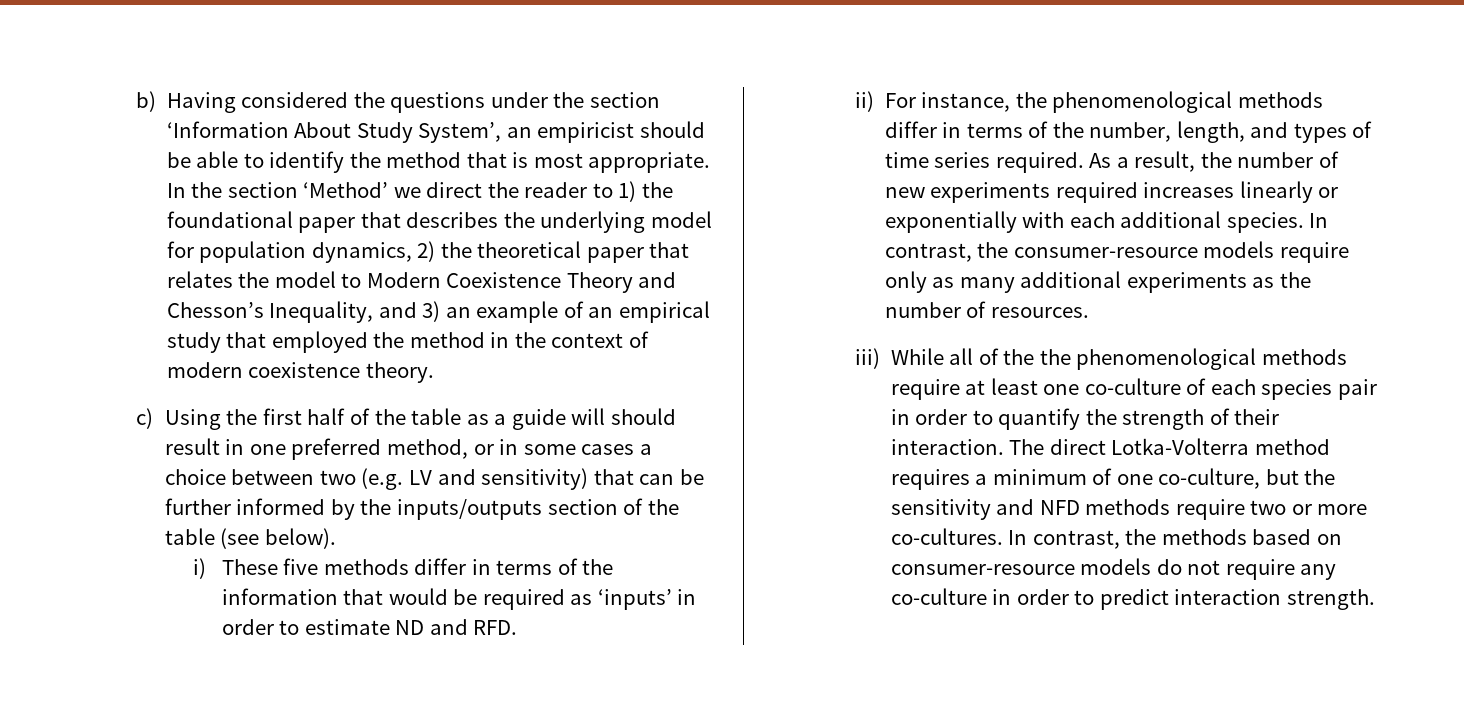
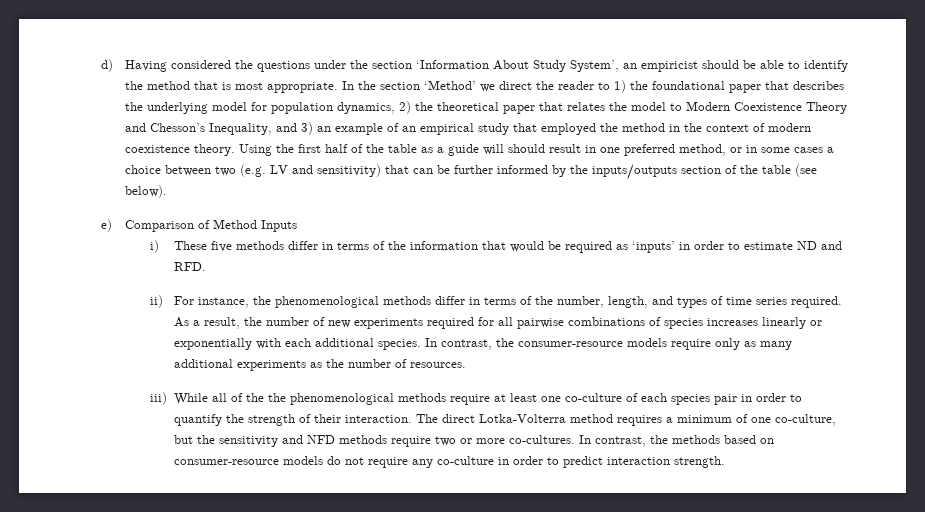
- b) Having considered the questions under the section ‘Information About Study System’, an empiricist should be able to identify the method that is most appropriate.
+ d) Having considered the questions under the section ‘Information About Study System’, an empiricist should be able to identify the method that is most appropriate.
- In the section ‘Method’ we direct the reader to 1) the foundational paper that describes the underlying model for population dynamics, 2) the theoretical paper that relates the model to Modern Coexistence Theory and Chesson’s Inequality, and 3) an example of an empirical study that employed the method in the context of modern coexistence theory.
- c) Using the first half of the table as a guide will should result in one preferred method, or in some cases a choice between two (e.g. LV and sensitivity) that can be further informed by the inputs/outputs section of the table (see below).
+ In the section ‘Method’ we direct the reader to 1) the foundational paper that describes the underlying model for population dynamics, 2) the theoretical paper that relates the model to Modern Coexistence Theory and Chesson’s Inequality, and 3) an example of an empirical study that employed the method in the context of modern coexistence theory. Using the first half of the table as a guide will should result in one preferred method, or in some cases a choice between two (e.g. LV and sensitivity) that can be further informed by the inputs/outputs section of the table (see below).
+ e) Comparison of Method Inputs
- As a result, the number of new experiments required increases linearly or exponentially with each additional species.
+ As a result, the number of new experiments required for all pairwise combinations of species increases linearly or exponentially with each additional species.

